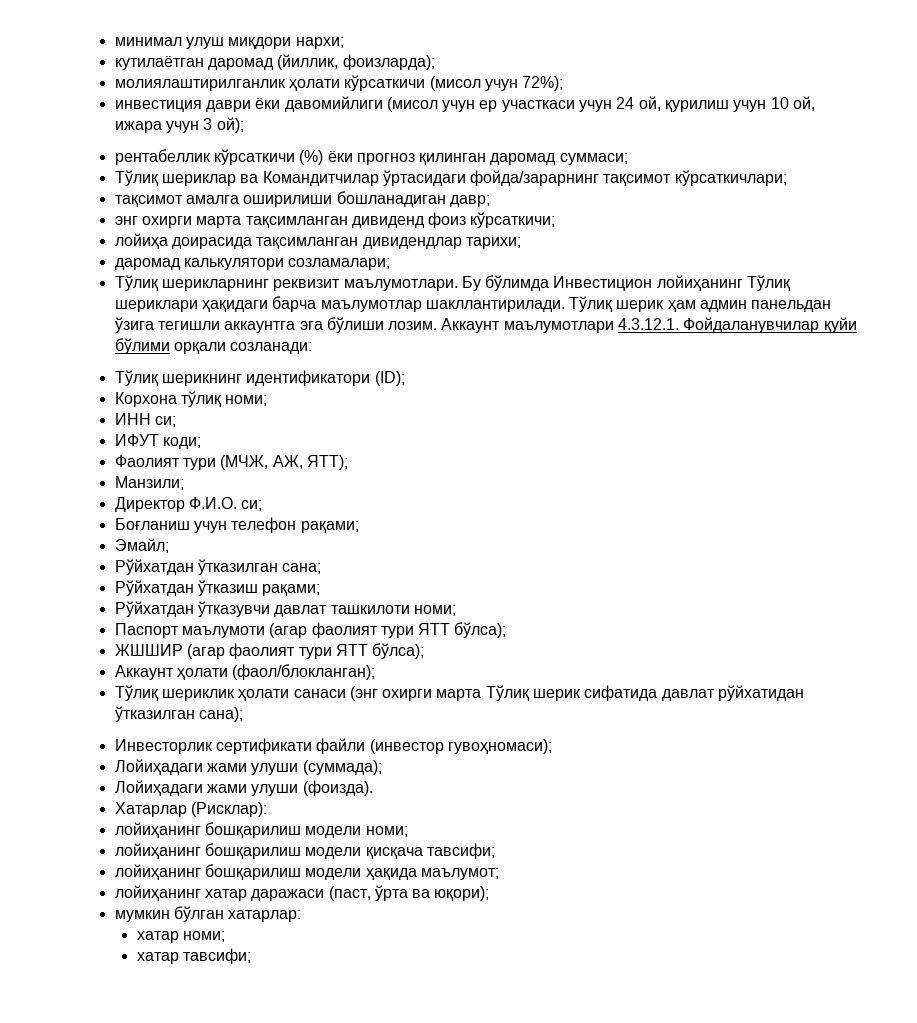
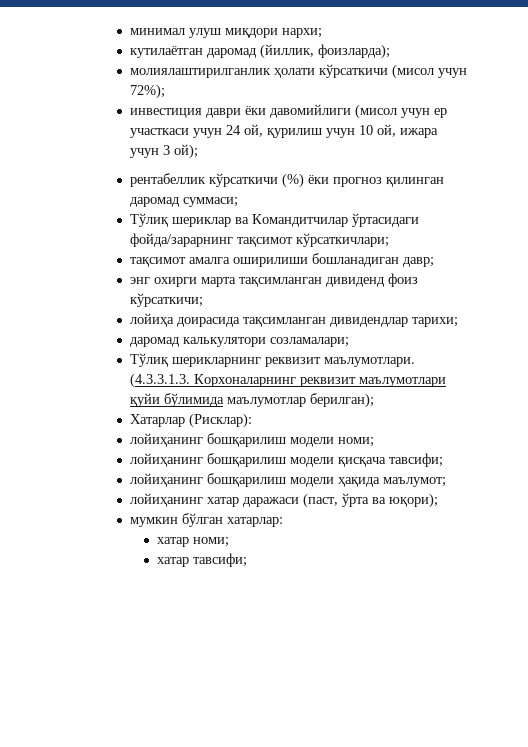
- Бу бўлимда Инвестицион лойиҳанинг Тўлиқ шериклари ҳақидаги барча маълумотлар шакллантирилади. Тўлиқ шерик ҳам админ панельдан ўзига тегишли аккаунтга эга бўлиши лозим. Аккаунт маълумотлари 4.3.12.1. Фойдаланувчилар қуйи бўлими орқали созланади:
- Тўлиқ шерикнинг идентификатори (ID);
- Корхона тўлиқ номи;
- ИНН си;
- ИФУТ коди;
- Фаолият тури (МЧЖ, АЖ, ЯТТ);
- Манзили;
- Директор Ф.И.О. си;
- Боғланиш учун телефон рақами;
- Эмайл;
- Рўйхатдан ўтказилган сана;
- Рўйхатдан ўтказиш рақами;
- Рўйхатдан ўтказувчи давлат ташкилоти номи;
- Паспорт маълумоти (агар фаолият тури ЯТТ бўлса);
- ЖШШИР (агар фаолият тури ЯТТ бўлса);
- Аккаунт ҳолати (фаол/блокланган);
- Тўлиқ шериклик ҳолати санаси (энг охирги марта Тўлиқ шерик сифатида давлат рўйхатидан ўтказилган сана);
- Инвесторлик сертификати файли (инвестор гувоҳномаси);
- Лойиҳадаги жами улуши (суммада);
- Лойиҳадаги жами улуши (фоизда).
+ (4.3.3.1.3. Корхоналарнинг реквизит маълумотлари қуйи бўлимида маълумотлар берилган);

